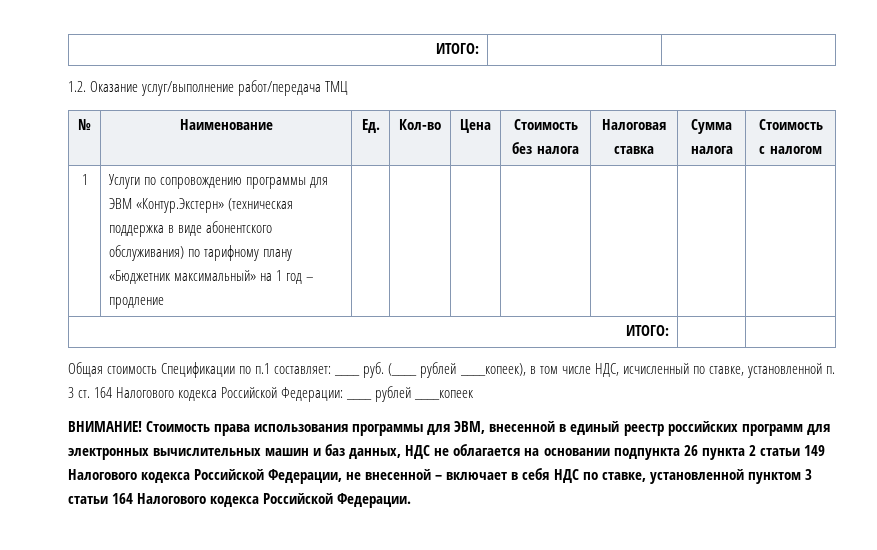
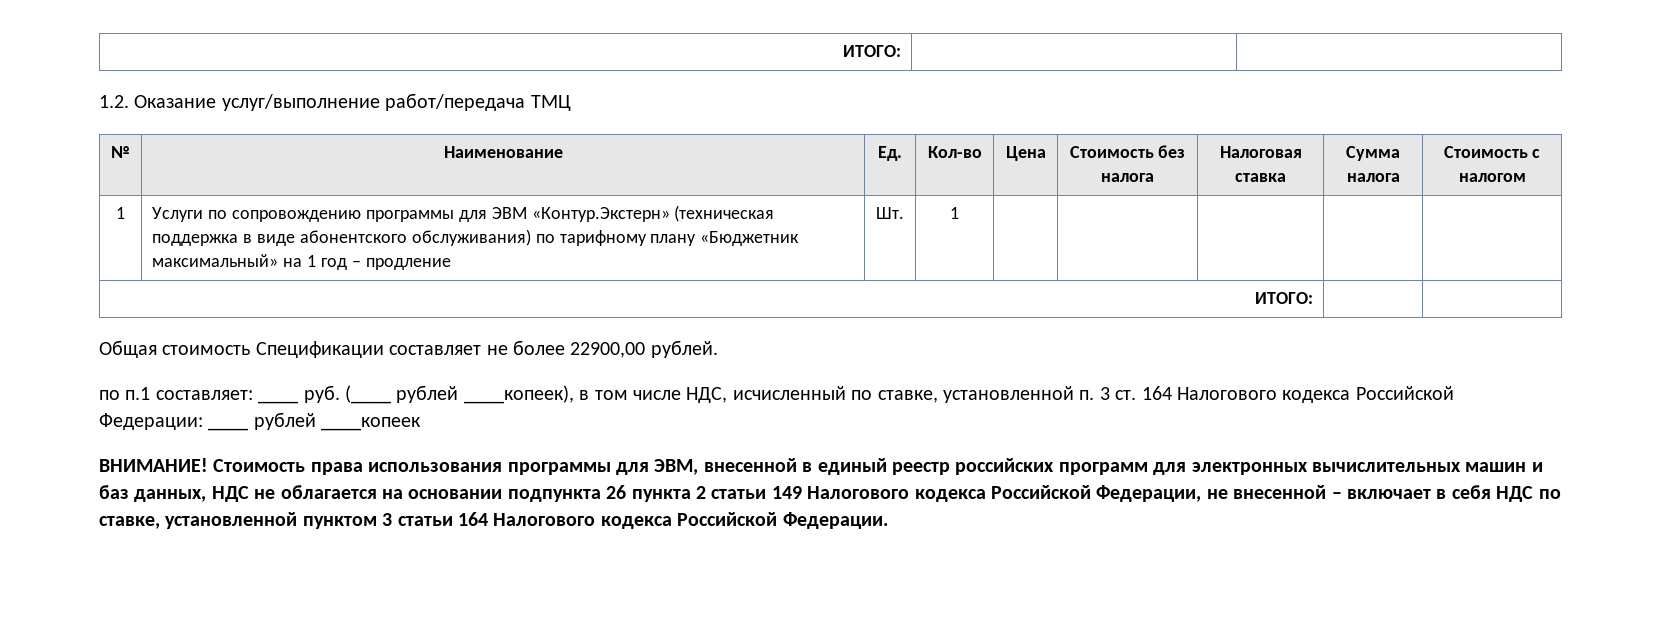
- 1 | Услуги по сопровождению программы для ЭВМ «Контур.Экстерн» (техническая поддержка в виде абонентского обслуживания) по тарифному плану «Бюджетник максимальный» на 1 год – продление | | | | | | |
+ 1 | Услуги по сопровождению программы для ЭВМ «Контур.Экстерн» (техническая поддержка в виде абонентского обслуживания) по тарифному плану «Бюджетник максимальный» на 1 год – продление | Шт. | 1 | | | | |
- Общая стоимость Спецификации по п.1 составляет: ____ руб. (____ рублей ____копеек), в том числе НДС, исчисленный по ставке, установленной п. 3 ст. 164 Налогового кодекса Российской Федерации: ____ рублей ____копеек
+ Общая стоимость Спецификации составляет не более 22900,00 рублей.
+ по п.1 составляет: ____ руб. (____ рублей ____копеек), в том числе НДС, исчисленный по ставке, установленной п. 3 ст. 164 Налогового кодекса Российской Федерации: ____ рублей ____копеек

